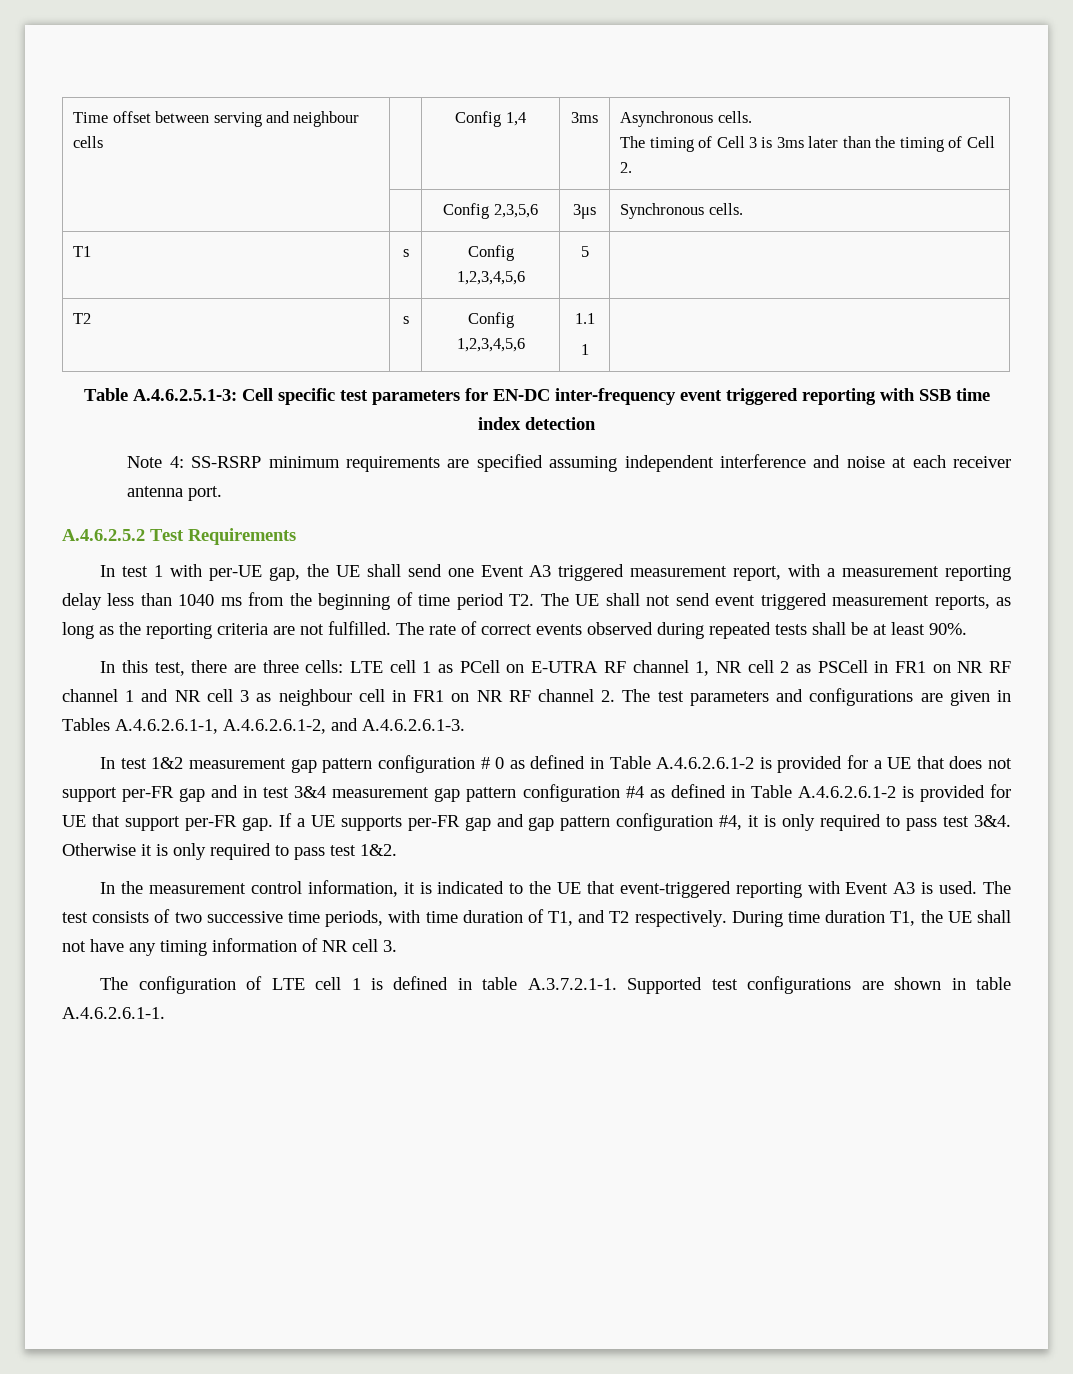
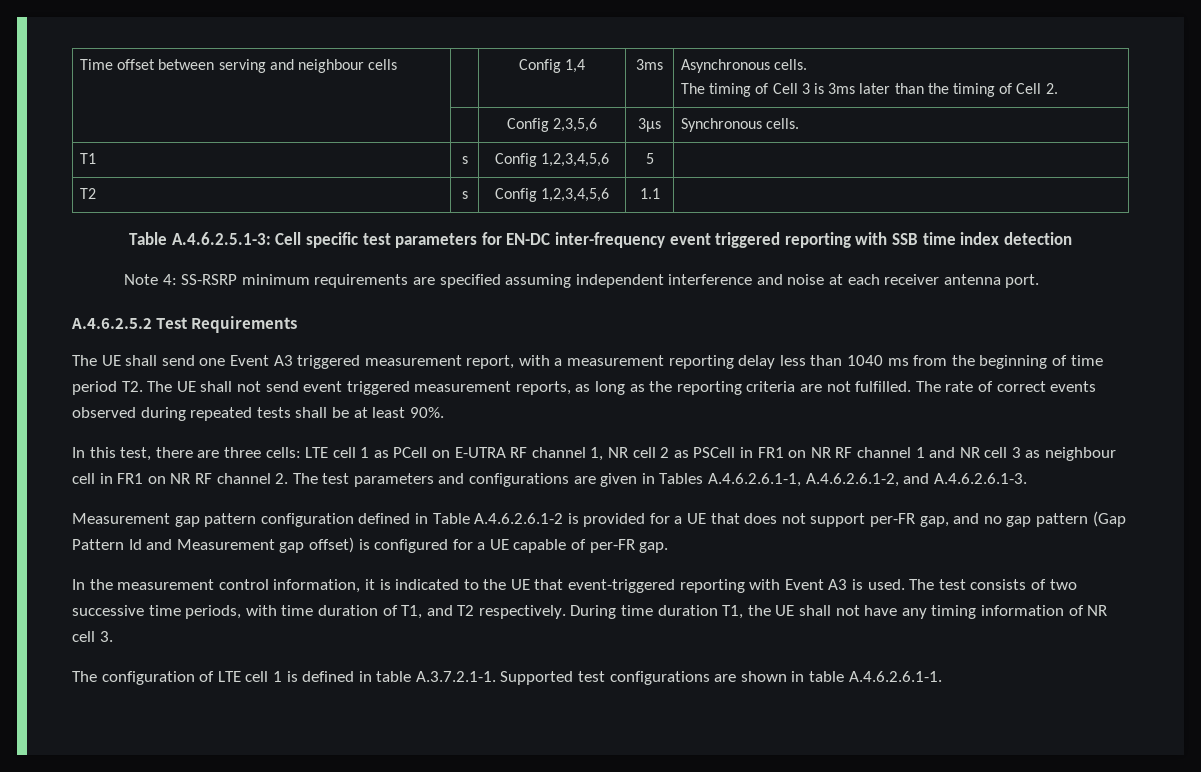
- T2 | s | Config 1,2,3,4,5,6 | 1.1
- 1 |
+ T2 | s | Config 1,2,3,4,5,6 | 1.1 |
- In test 1 with per-UE gap, the UE shall send one Event A3 triggered measurement report, with a measurement reporting delay less than 1040 ms from the beginning of time period T2. The UE shall not send event triggered measurement reports, as long as the reporting criteria are not fulfilled.
+ The UE shall send one Event A3 triggered measurement report, with a measurement reporting delay less than 1040 ms from the beginning of time period T2. The UE shall not send event triggered measurement reports, as long as the reporting criteria are not fulfilled.
- In test 1&2 measurement gap pattern configuration # 0 as defined in Table A.4.6.2.6.1-2 is provided for a UE that does not support per-FR gap and in test 3&4 measurement gap pattern configuration #4 as defined in Table A.4.6.2.6.1-2 is provided for UE that support per-FR gap. If a UE supports per-FR gap and gap pattern configuration #4, it is only required to pass test 3&4. Otherwise it is only required to pass test 1&2.
+ Measurement gap pattern configuration defined in Table A.4.6.2.6.1-2 is provided for a UE that does not support per-FR gap, and no gap pattern (Gap Pattern Id and Measurement gap offset) is configured for a UE capable of per-FR gap.

